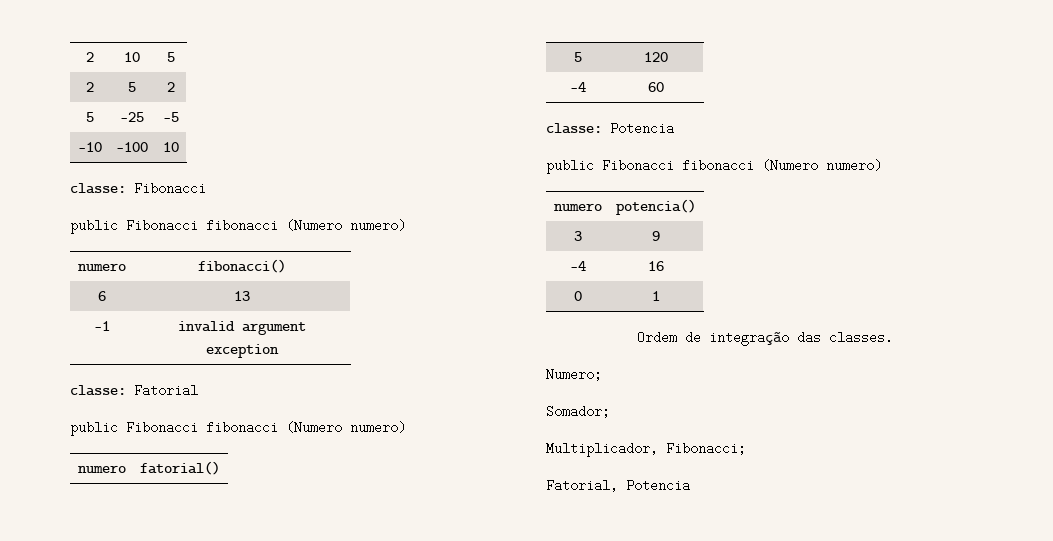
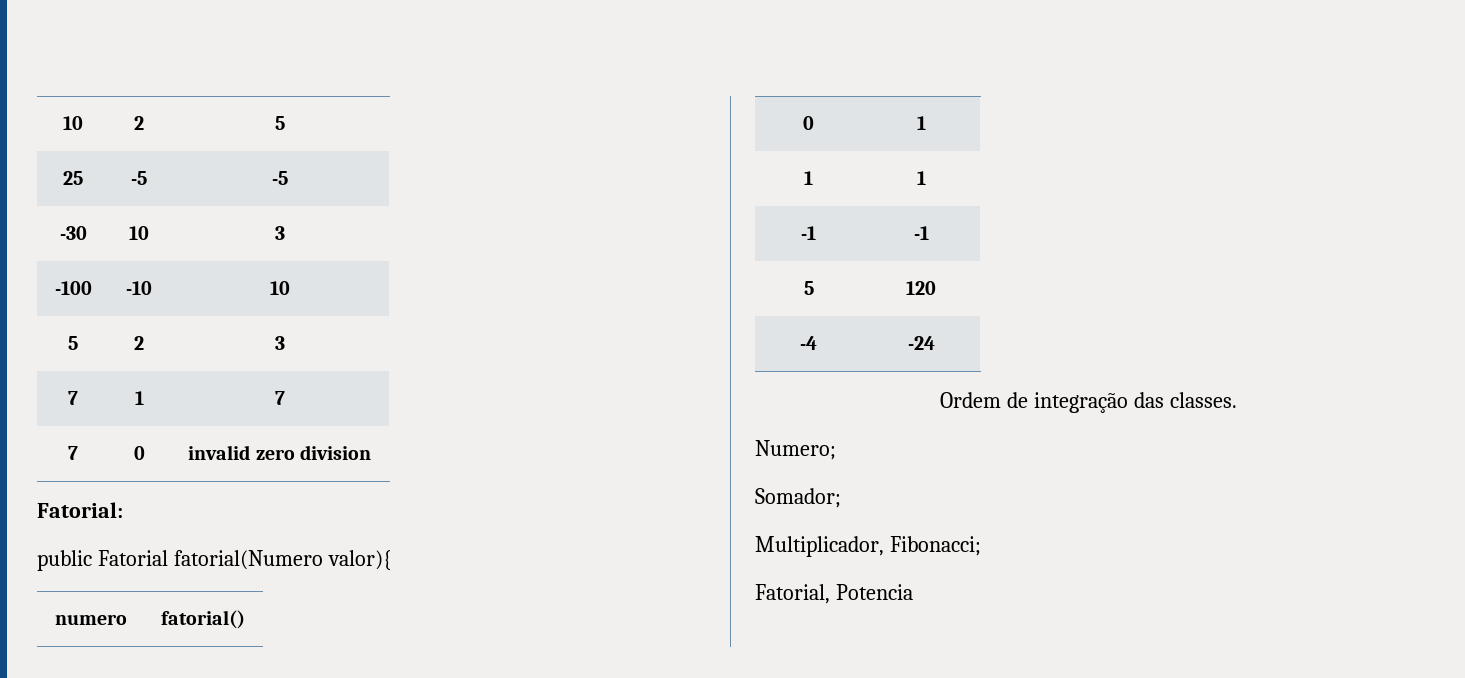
- 2 | 10 | 5
- 2 | 5 | 2
- 5 | -25 | -5
- -10 | -100 | 10
- classe: Fibonacci
- public Fibonacci fibonacci (Numero numero)
- numero | fibonacci()
- 6 | 13
- -1 | invalid argument exception
- classe: Fatorial
- public Fibonacci fibonacci (Numero numero)
+ 10 | 2 | 5
+ 25 | -5 | -5
+ -30 | 10 | 3
+ -100 | -10 | 10
+ 5 | 2 | 3
+ 7 | 1 | 7
+ 7 | 0 | invalid zero division
+ Fatorial:
+ public Fatorial fatorial(Numero valor){
  numero | fatorial()
+ 0 | 1
+ 1 | 1
+ -1 | -1
  5 | 120
- -4 | 60
- classe: Potencia
- public Fibonacci fibonacci (Numero numero)
- numero | potencia()
- 3 | 9
- -4 | 16
- 0 | 1
+ -4 | -24

